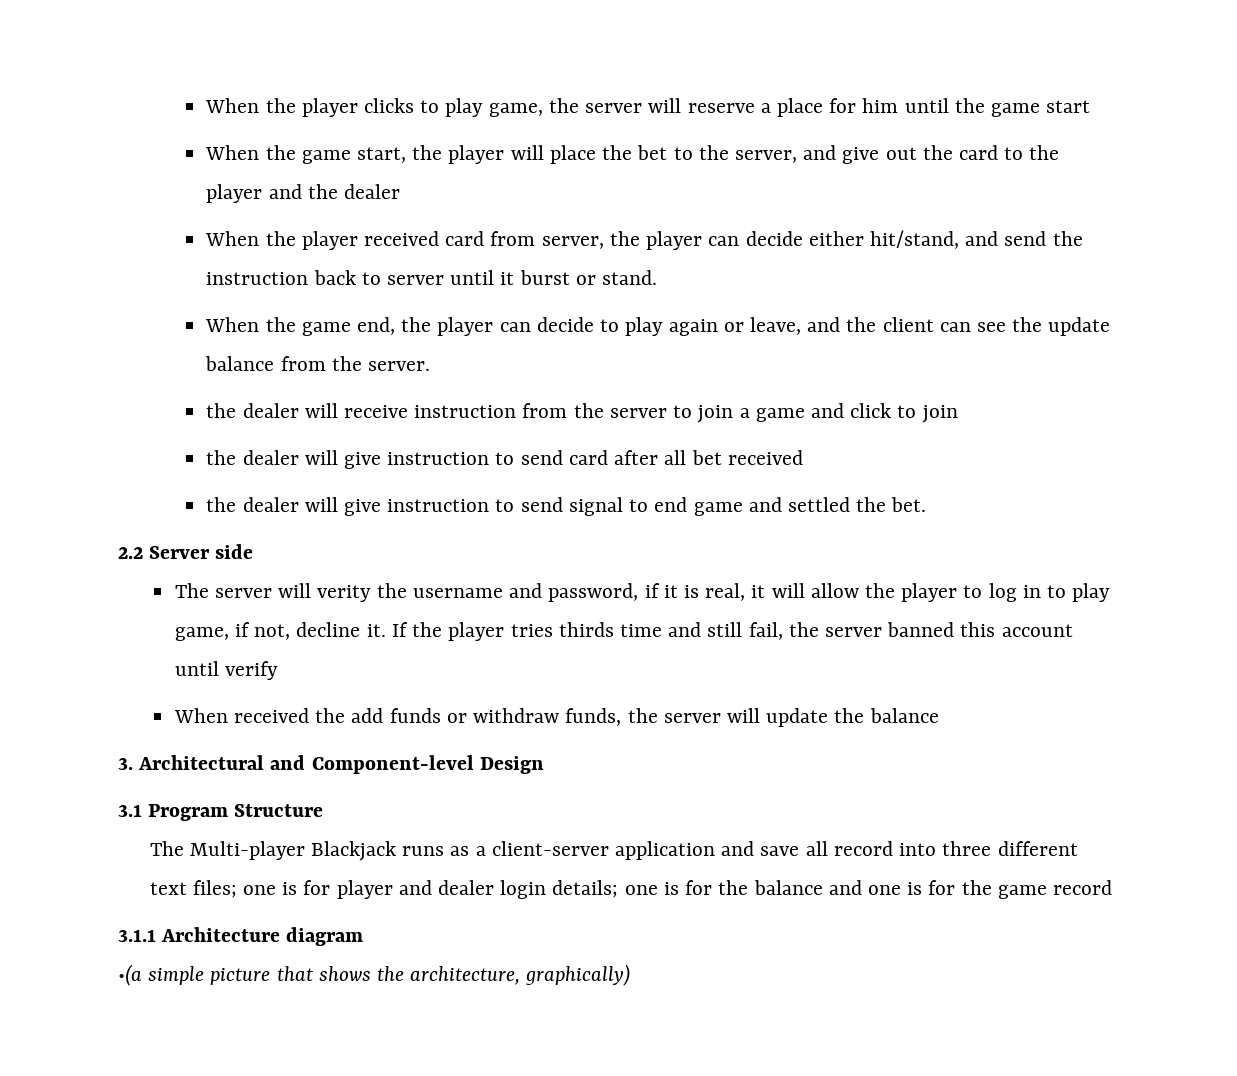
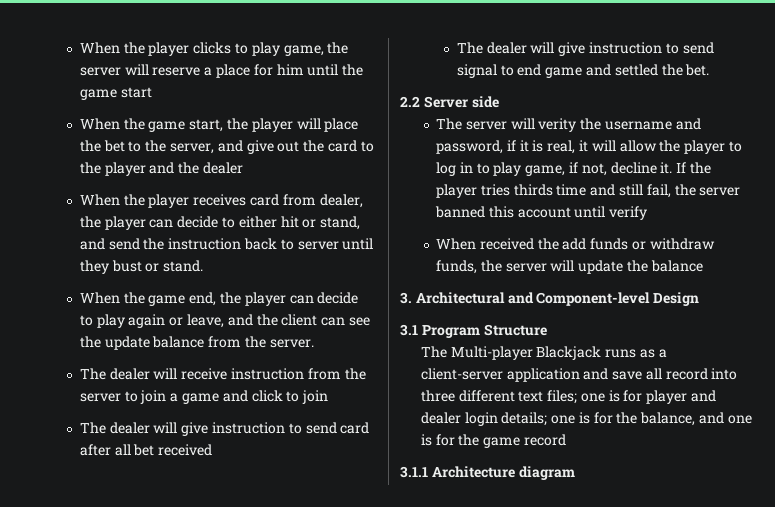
- When the player received card from server, the player can decide either hit/stand, and send the instruction back to server until it burst or stand.
+ When the player receives card from dealer, the player can decide to either hit or stand, and send the instruction back to server until they bust or stand.
- the dealer will receive instruction from the server to join a game and click to join
+ The dealer will receive instruction from the server to join a game and click to join
- the dealer will give instruction to send card after all bet received
+ The dealer will give instruction to send card after all bet received
- the dealer will give instruction to send signal to end game and settled the bet.
+ The dealer will give instruction to send signal to end game and settled the bet.
- The Multi-player Blackjack runs as a client-server application and save all record into three different text files; one is for player and dealer login details; one is for the balance and one is for the game record
+ The Multi-player Blackjack runs as a client-server application and save all record into three different text files; one is for player and dealer login details; one is for the balance, and one is for the game record
- •(a simple picture that shows the architecture, graphically)

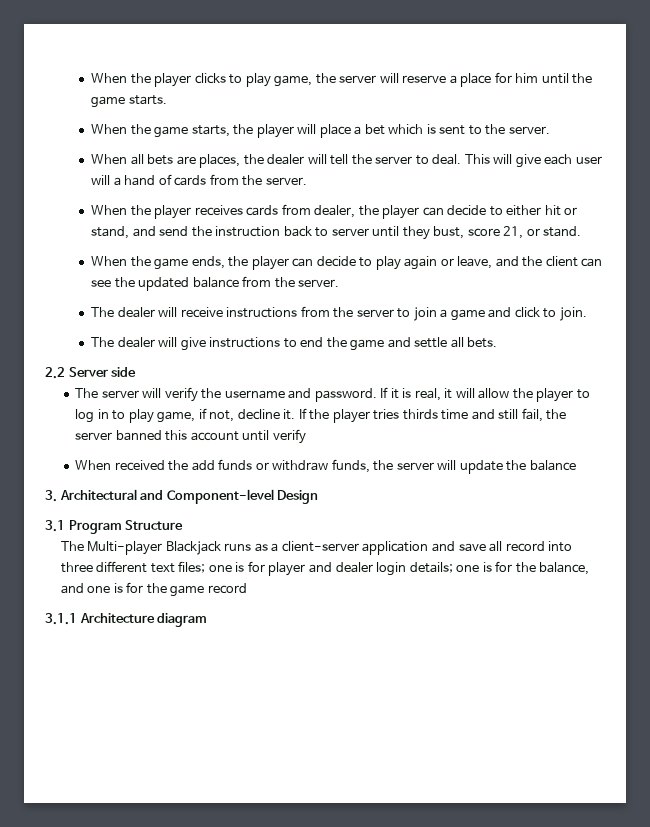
- When the player clicks to play game, the server will reserve a place for him until the game start
- When the game start, the player will place the bet to the server, and give out the card to the player and the dealer
+ When the player clicks to play game, the server will reserve a place for him until the game starts.
+ When the game starts, the player will place a bet which is sent to the server.
+ When all bets are places, the dealer will tell the server to deal. This will give each user will a hand of cards from the server.
- When the player receives card from dealer, the player can decide to either hit or stand, and send the instruction back to server until they bust or stand.
+ When the player receives cards from dealer, the player can decide to either hit or stand, and send the instruction back to server until they bust, score 21, or stand.
- When the game end, the player can decide to play again or leave, and the client can see the update balance from the server.
+ When the game ends, the player can decide to play again or leave, and the client can see the updated balance from the server.
- The dealer will receive instruction from the server to join a game and click to join
- The dealer will give instruction to send card after all bet received
- The dealer will give instruction to send signal to end game and settled the bet.
+ The dealer will receive instructions from the server to join a game and click to join.
+ The dealer will give instructions to end the game and settle all bets.
- The server will verity the username and password, if it is real, it will allow the player to log in to play game, if not, decline it.
+ The server will verify the username and password. If it is real, it will allow the player to log in to play game, if not, decline it.

